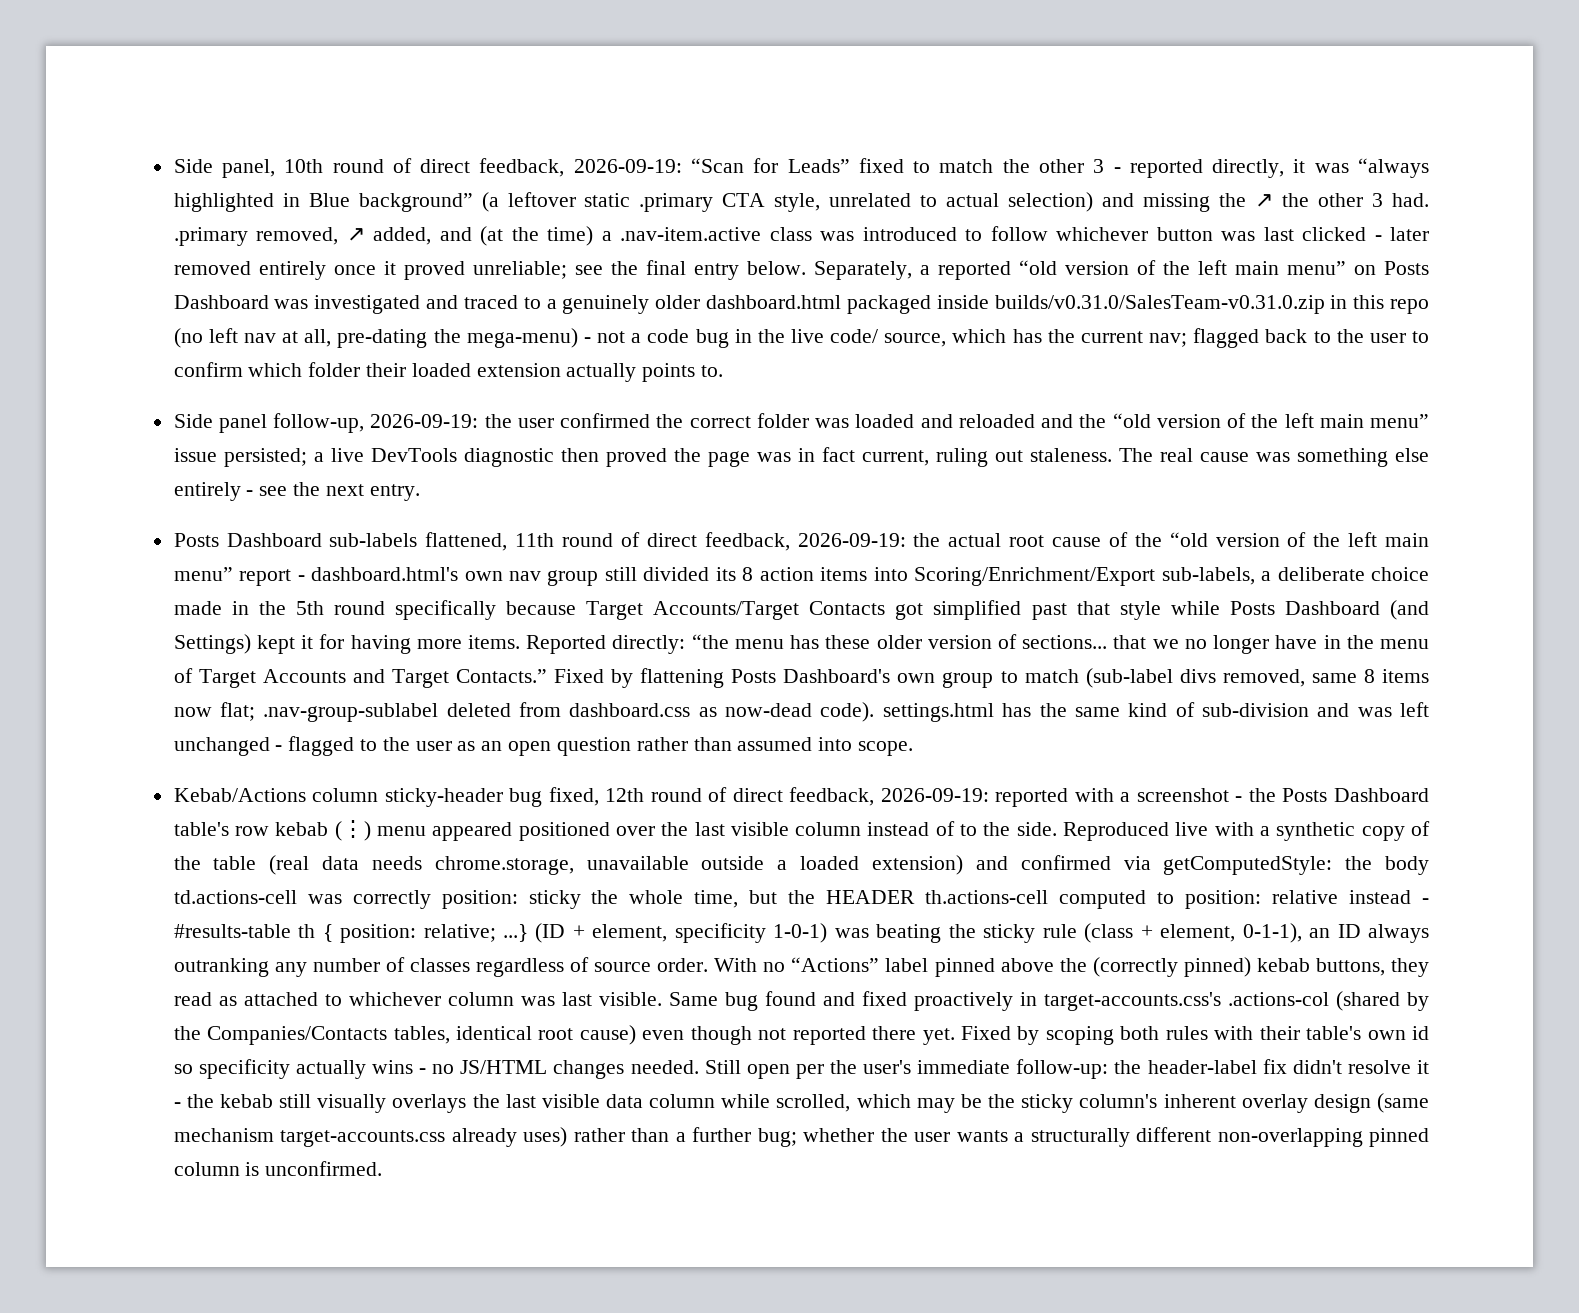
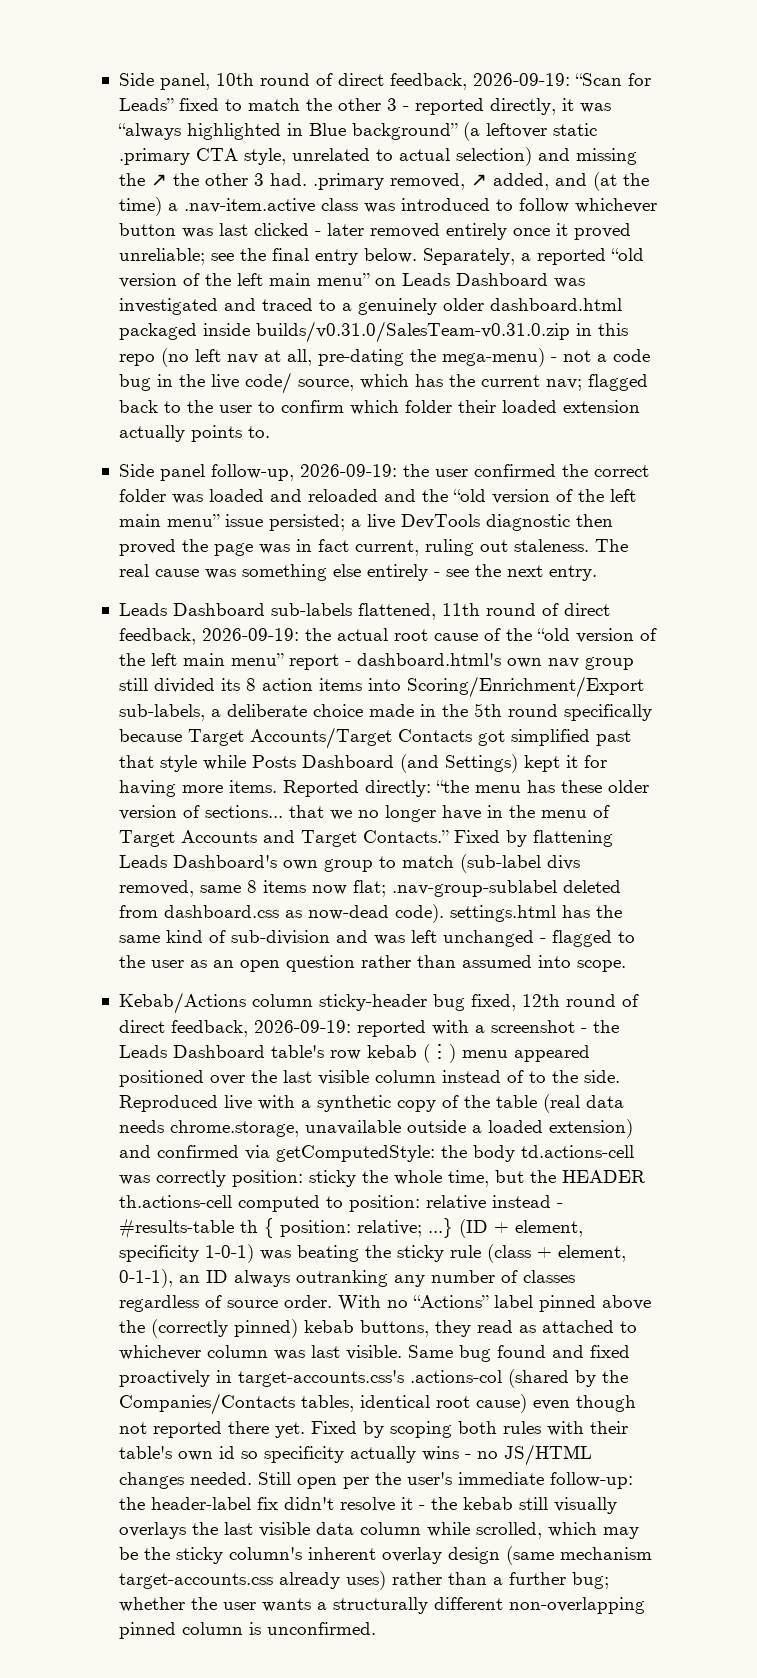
- Separately, a reported “old version of the left main menu” on Posts Dashboard was investigated and traced to a genuinely older dashboard.html packaged inside builds/v0.31.0/SalesTeam-v0.31.0.zip in this repo (no left nav at all, pre-dating the mega-menu) - not a code bug in the live code/ source, which has the current nav;
+ Separately, a reported “old version of the left main menu” on Leads Dashboard was investigated and traced to a genuinely older dashboard.html packaged inside builds/v0.31.0/SalesTeam-v0.31.0.zip in this repo (no left nav at all, pre-dating the mega-menu) - not a code bug in the live code/ source, which has the current nav;
- Posts Dashboard sub-labels flattened, 11th round of direct feedback, 2026-09-19:
+ Leads Dashboard sub-labels flattened, 11th round of direct feedback, 2026-09-19:
- Fixed by flattening Posts Dashboard's own group to match (sub-label divs removed, same 8 items now flat; .nav-group-sublabel deleted from dashboard.css as now-dead code). settings.html has the same kind of sub-division and was left unchanged - flagged to the user as an open question rather than assumed into scope.
+ Fixed by flattening Leads Dashboard's own group to match (sub-label divs removed, same 8 items now flat; .nav-group-sublabel deleted from dashboard.css as now-dead code). settings.html has the same kind of sub-division and was left unchanged - flagged to the user as an open question rather than assumed into scope.
- Kebab/Actions column sticky-header bug fixed, 12th round of direct feedback, 2026-09-19: reported with a screenshot - the Posts Dashboard table's row kebab (⋮) menu appeared positioned over the last visible column instead of to the side.
+ Kebab/Actions column sticky-header bug fixed, 12th round of direct feedback, 2026-09-19: reported with a screenshot - the Leads Dashboard table's row kebab (⋮) menu appeared positioned over the last visible column instead of to the side.

